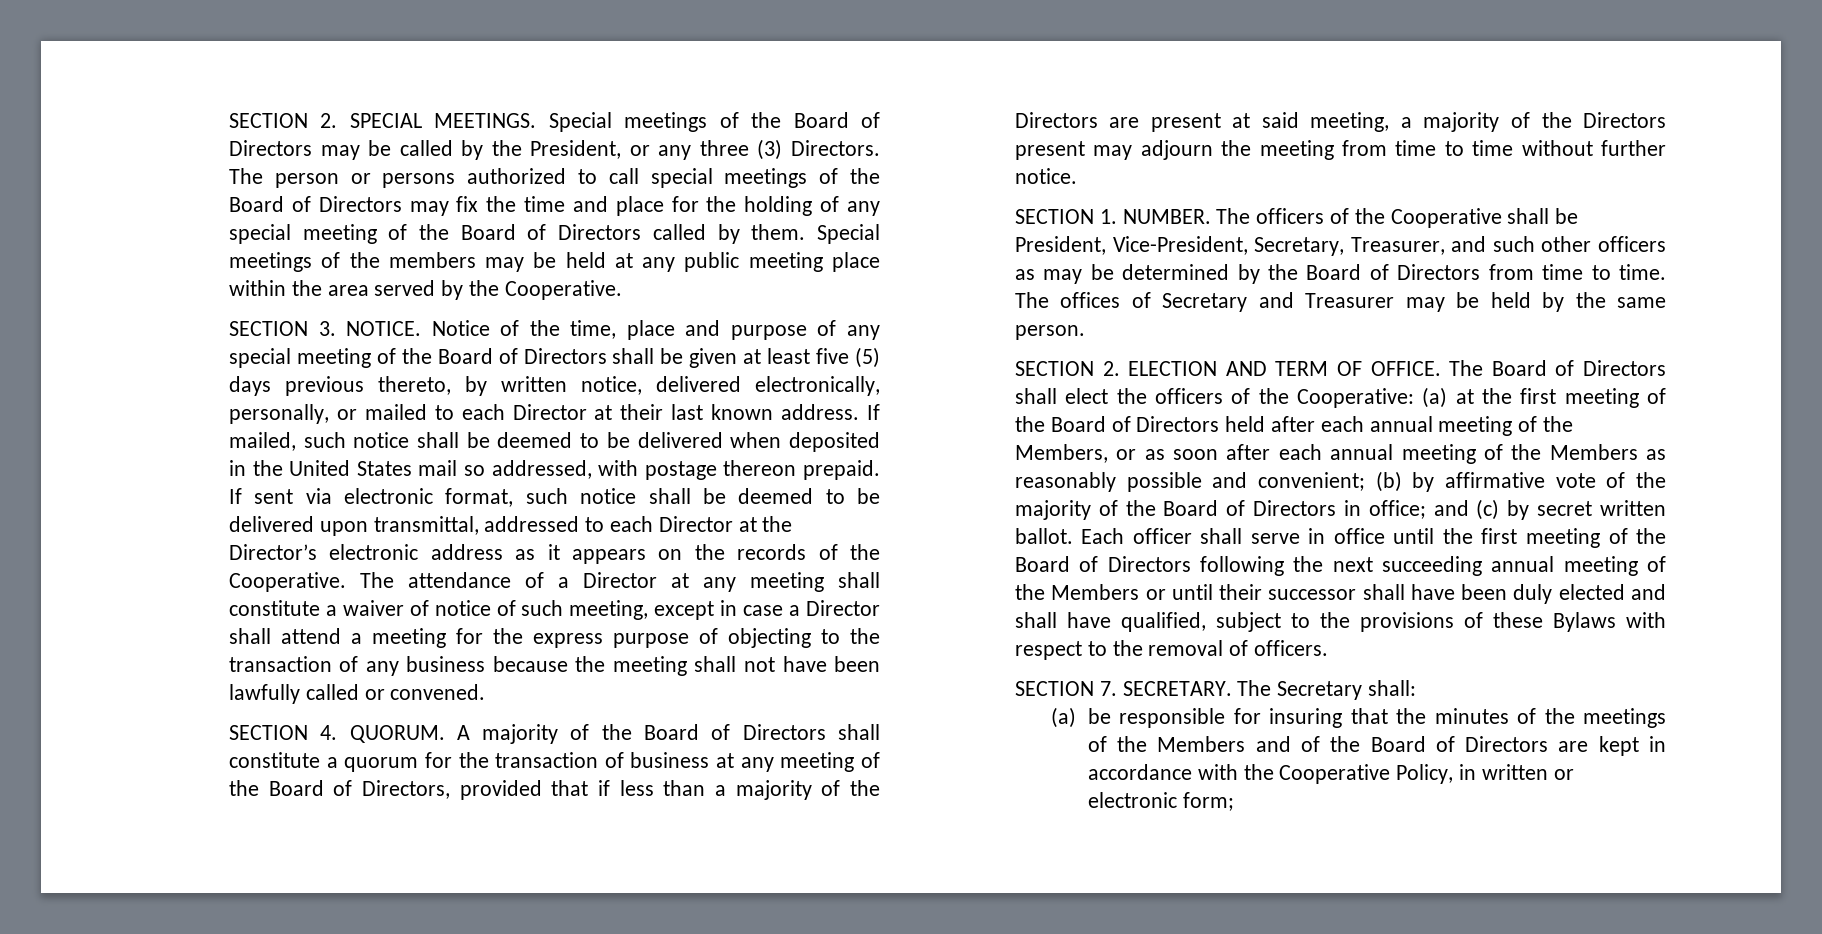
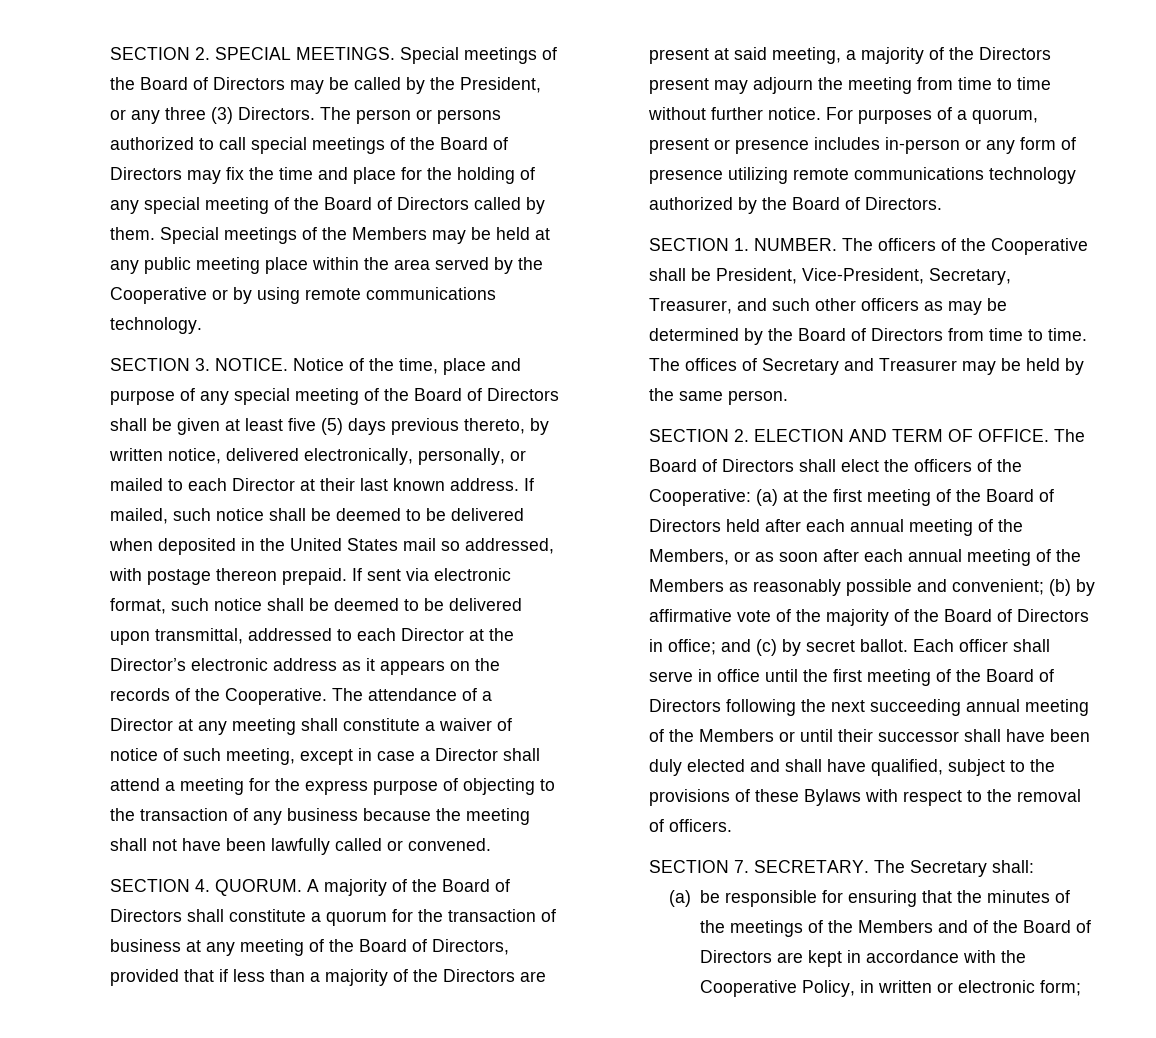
- Special meetings of the members may be held at any public meeting place within the area served by the Cooperative.
+ Special meetings of the Members may be held at any public meeting place within the area served by the Cooperative or by using remote communications technology.
+ For purposes of a quorum, present or presence includes in-person or any form of presence utilizing remote communications technology authorized by the Board of Directors.
- and (c) by secret written ballot.
+ and (c) by secret ballot.
- (a) be responsible for insuring that the minutes of the meetings of the Members and of the Board of Directors are kept in accordance with the Cooperative Policy, in written or electronic form;
+ (a) be responsible for ensuring that the minutes of the meetings of the Members and of the Board of Directors are kept in accordance with the Cooperative Policy, in written or electronic form;

